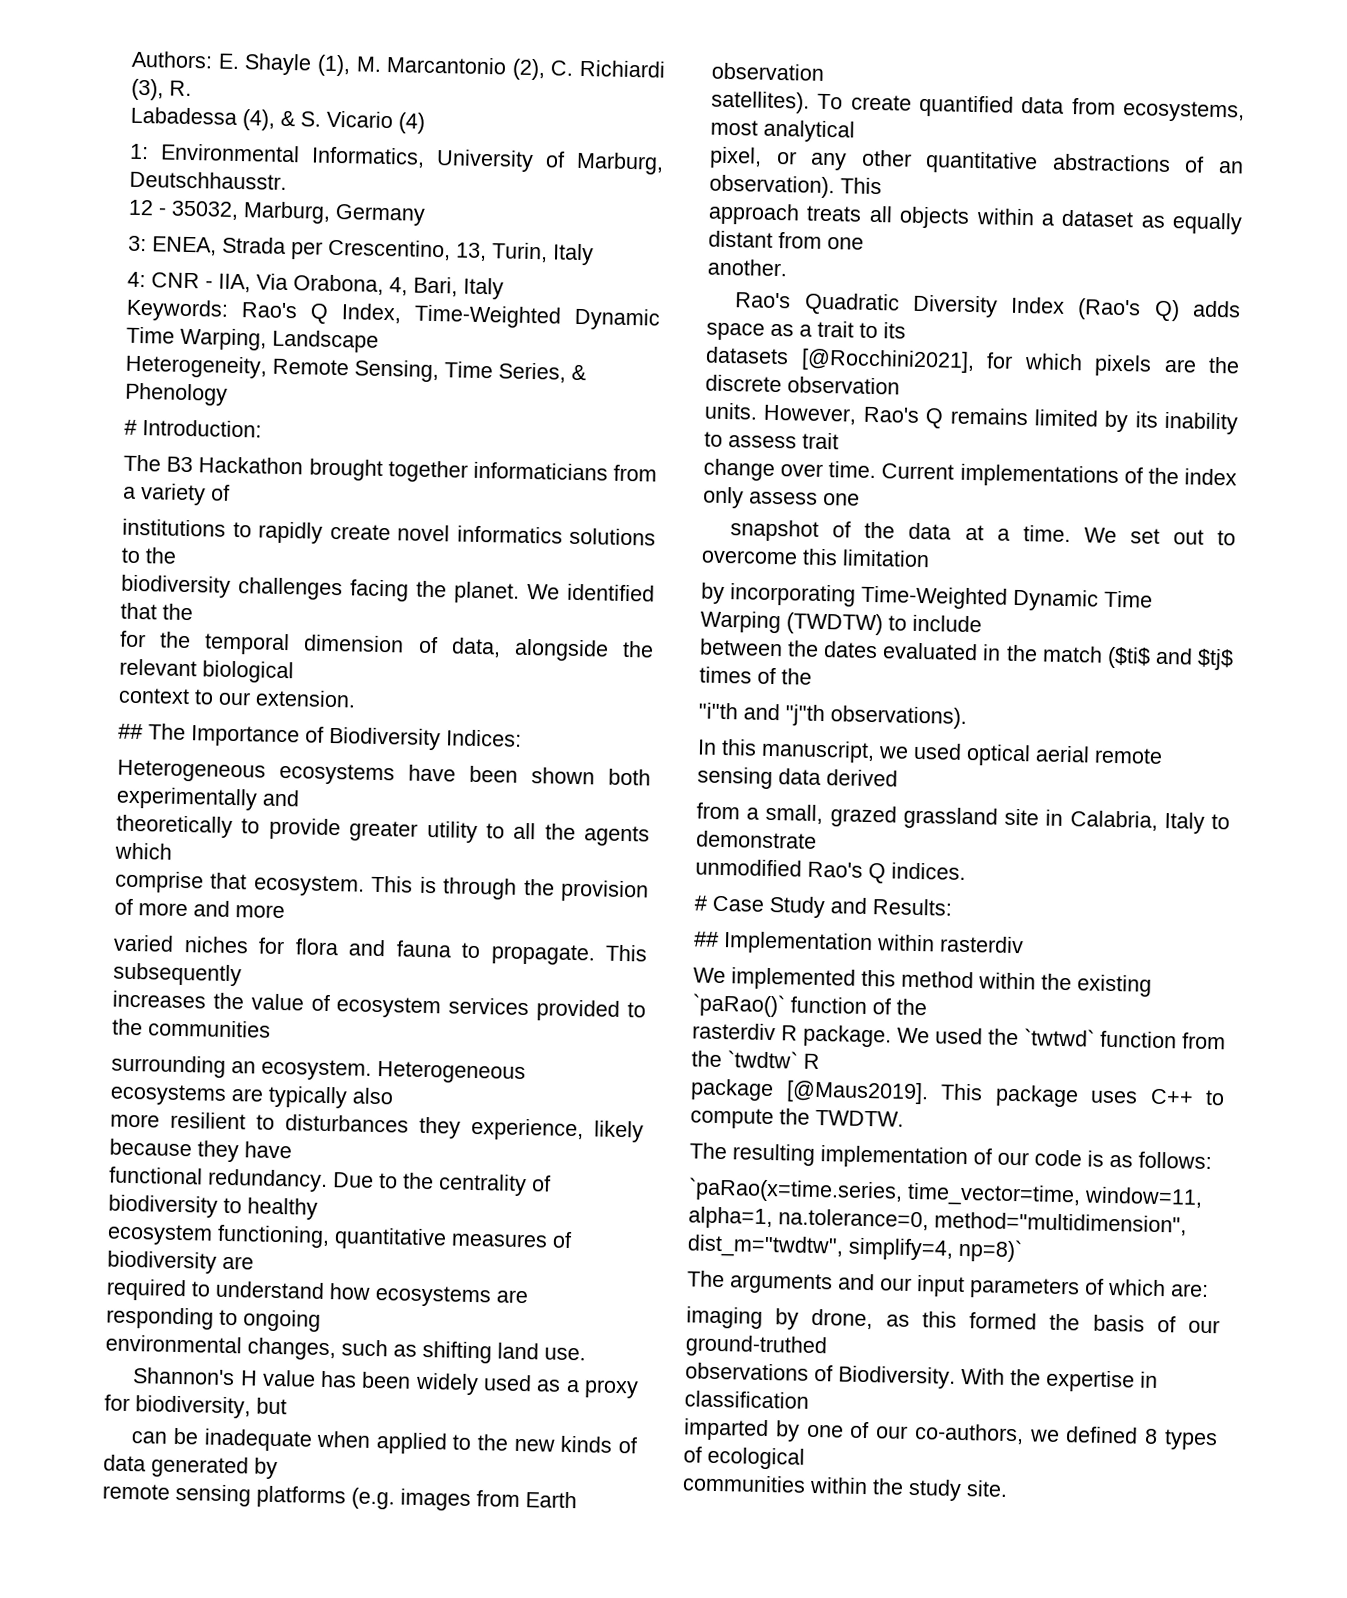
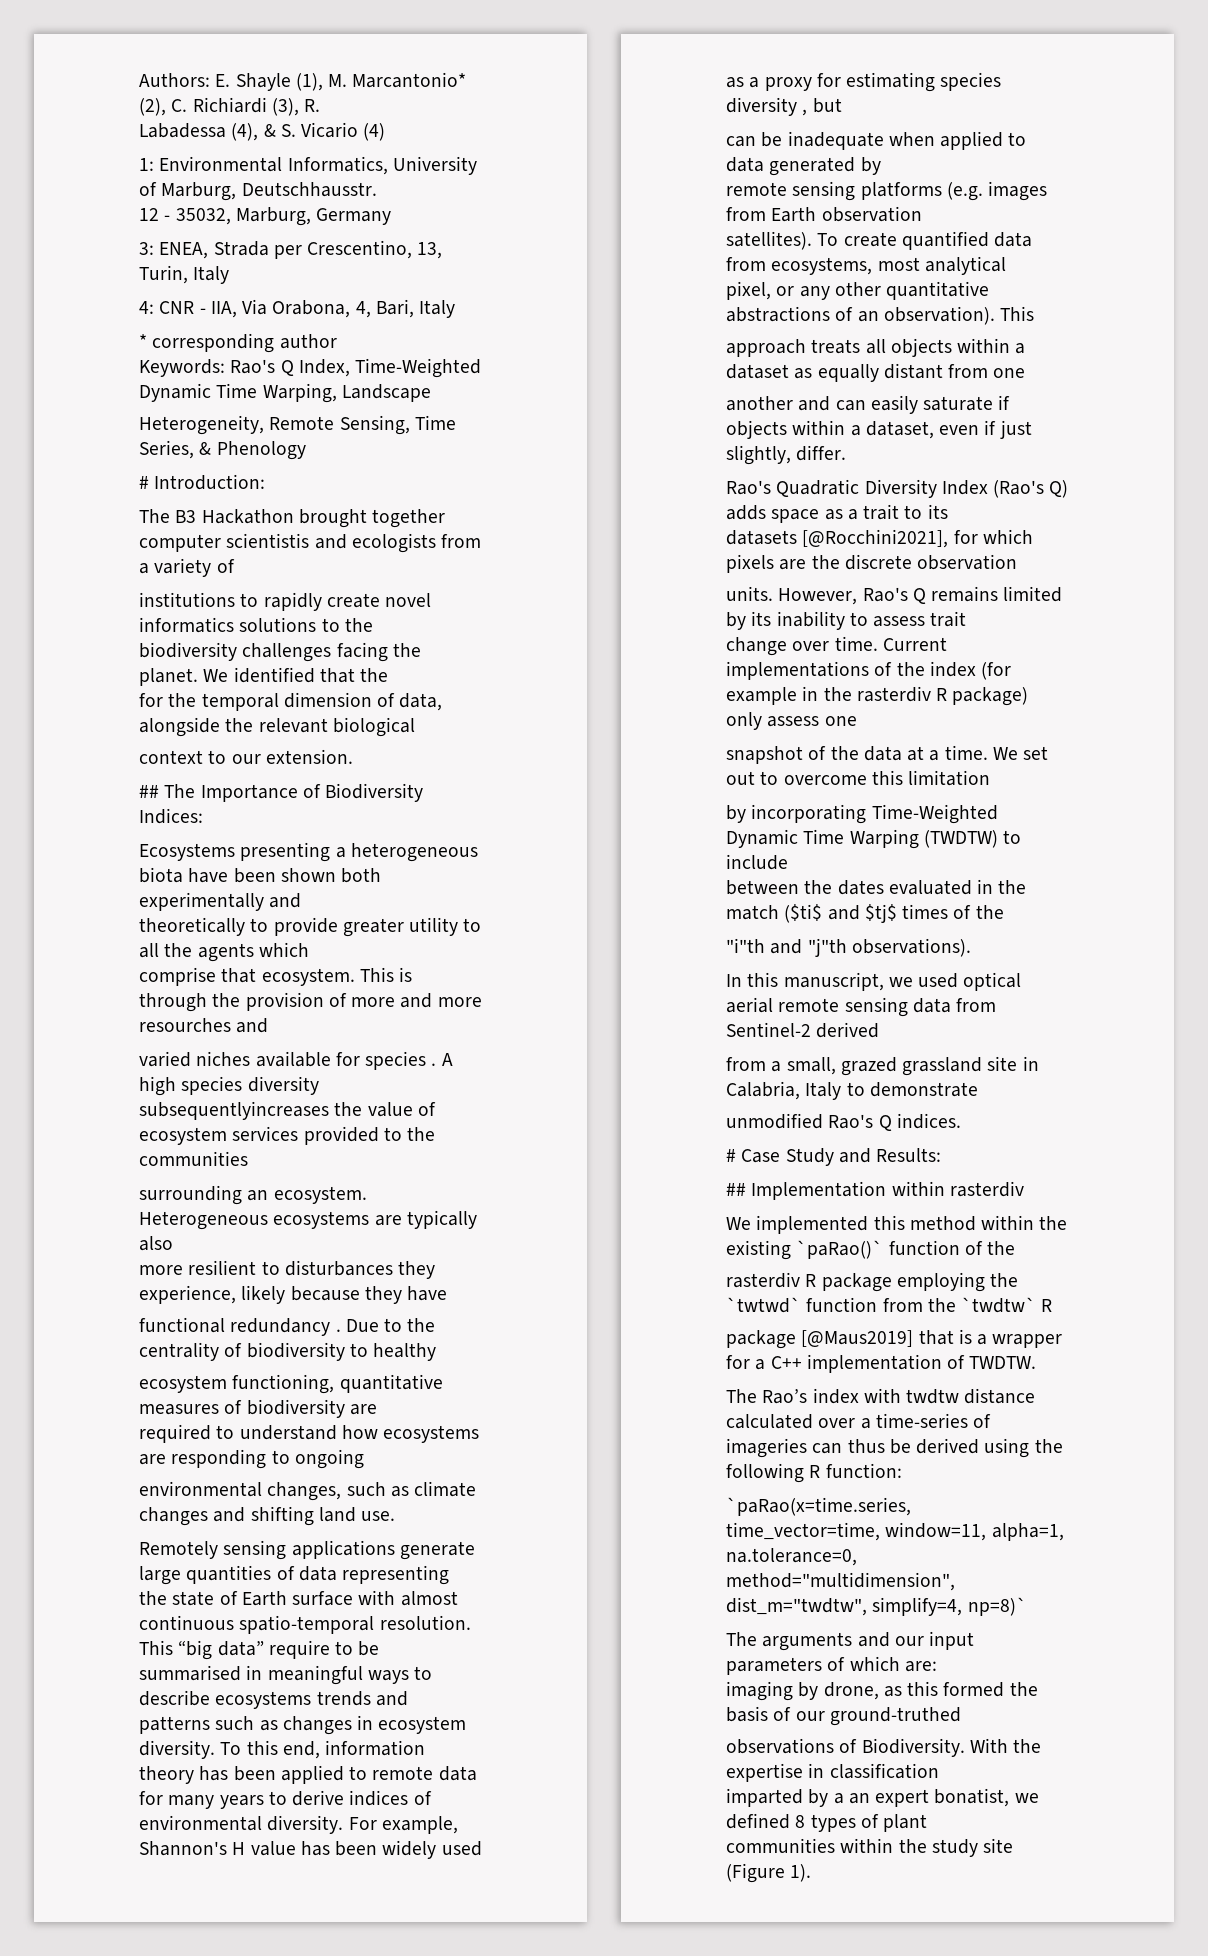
- Authors: E. Shayle (1), M. Marcantonio (2), C. Richiardi (3), R.
+ Authors: E. Shayle (1), M. Marcantonio* (2), C. Richiardi (3), R.
+ * corresponding author
- The B3 Hackathon brought together informaticians from a variety of
+ The B3 Hackathon brought together computer scientistis and ecologists from a variety of
- Heterogeneous ecosystems have been shown both experimentally and
+ Ecosystems presenting a heterogeneous biota have been shown both experimentally and
- This is through the provision of more and more
+ This is through the provision of more and more resourches and
- varied niches for flora and fauna to propagate. This subsequently
- increases the value of ecosystem services provided to the communities
+ varied niches available for species . A high species diversity subsequentlyincreases the value of ecosystem services provided to the communities
- functional redundancy.
+ functional redundancy .
- environmental changes, such as shifting land use.
+ environmental changes, such as climate changes and shifting land use.
- Shannon's H value has been widely used as a proxy for biodiversity, but
+ Remotely sensing applications generate large quantities of data representing the state of Earth surface with almost continuous spatio-temporal resolution. This “big data” require to be summarised in meaningful ways to describe ecosystems trends and patterns such as changes in ecosystem diversity. To this end, information theory has been applied to remote data for many years to derive indices of environmental diversity. For example, Shannon's H value has been widely used as a proxy for estimating species diversity , but
- can be inadequate when applied to the new kinds of data generated by
+ can be inadequate when applied to data generated by
- another.
+ another and can easily saturate if objects within a dataset, even if just slightly, differ.
- Current implementations of the index only assess one
+ Current implementations of the index (for example in the rasterdiv R package) only assess one
- In this manuscript, we used optical aerial remote sensing data derived
+ In this manuscript, we used optical aerial remote sensing data from Sentinel-2 derived
- rasterdiv R package. We used the `twtwd` function from the `twdtw` R
+ rasterdiv R package employing the `twtwd` function from the `twdtw` R
- package [@Maus2019]. This package uses C++ to compute the TWDTW.
- The resulting implementation of our code is as follows:
+ package [@Maus2019] that is a wrapper for a C++ implementation of TWDTW.
+ The Rao’s index with twdtw distance calculated over a time-series of imageries can thus be derived using the following R function:
- imparted by one of our co-authors, we defined 8 types of ecological
+ imparted by a an expert bonatist, we defined 8 types of plant
- communities within the study site.
+ communities within the study site (Figure 1).

